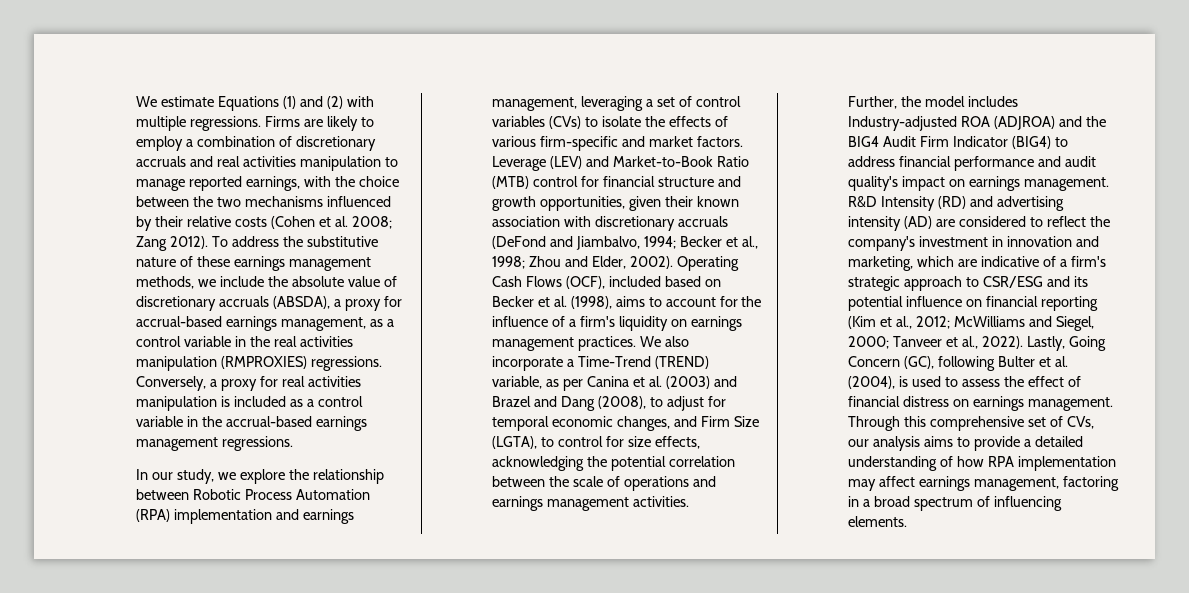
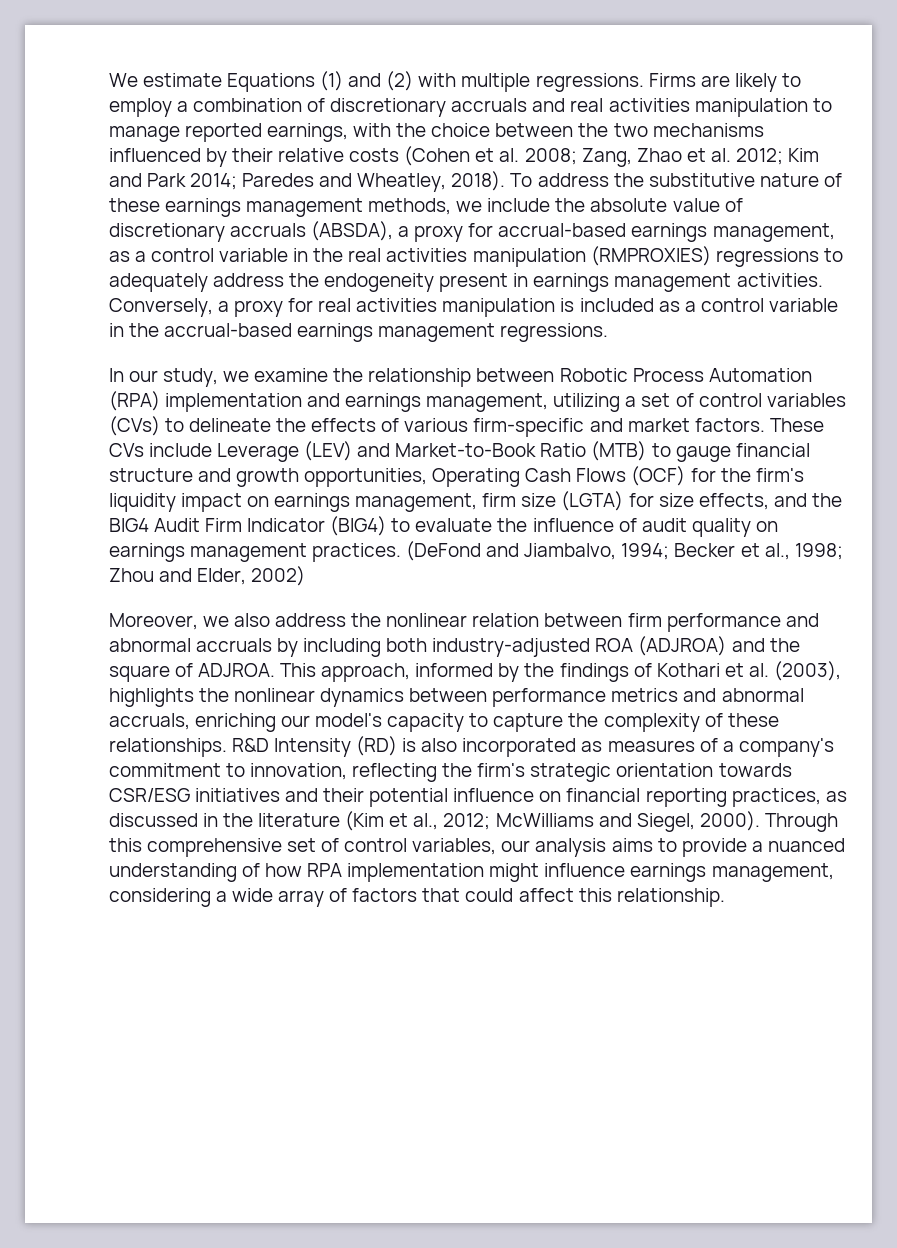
- Firms are likely to employ a combination of discretionary accruals and real activities manipulation to manage reported earnings, with the choice between the two mechanisms influenced by their relative costs (Cohen et al. 2008; Zang 2012).
+ Firms are likely to employ a combination of discretionary accruals and real activities manipulation to manage reported earnings, with the choice between the two mechanisms influenced by their relative costs (Cohen et al. 2008; Zang, Zhao et al. 2012; Kim and Park 2014; Paredes and Wheatley, 2018).
- To address the substitutive nature of these earnings management methods, we include the absolute value of discretionary accruals (ABSDA), a proxy for accrual-based earnings management, as a control variable in the real activities manipulation (RMPROXIES) regressions.
+ To address the substitutive nature of these earnings management methods, we include the absolute value of discretionary accruals (ABSDA), a proxy for accrual-based earnings management, as a control variable in the real activities manipulation (RMPROXIES) regressions to adequately address the endogeneity present in earnings management activities.
- In our study, we explore the relationship between Robotic Process Automation (RPA) implementation and earnings management, leveraging a set of control variables (CVs) to isolate the effects of various firm-specific and market factors.
+ In our study, we examine the relationship between Robotic Process Automation (RPA) implementation and earnings management, utilizing a set of control variables (CVs) to delineate the effects of various firm-specific and market factors.
- Leverage (LEV) and Market-to-Book Ratio (MTB) control for financial structure and growth opportunities, given their known association with discretionary accruals (DeFond and Jiambalvo, 1994; Becker et al., 1998; Zhou and Elder, 2002). Operating Cash Flows (OCF), included based on Becker et al. (1998), aims to account for the influence of a firm's liquidity on earnings management practices. We also incorporate a Time-Trend (TREND) variable, as per Canina et al. (2003) and Brazel and Dang (2008), to adjust for temporal economic changes, and Firm Size (LGTA), to control for size effects, acknowledging the potential correlation between the scale of operations and earnings management activities.
- Further, the model includes Industry-adjusted ROA (ADJROA) and the BIG4 Audit Firm Indicator (BIG4) to address financial performance and audit quality's impact on earnings management. R&D Intensity (RD) and advertising intensity (AD) are considered to reflect the company's investment in innovation and marketing, which are indicative of a firm's strategic approach to CSR/ESG and its potential influence on financial reporting (Kim et al., 2012; McWilliams and Siegel, 2000; Tanveer et al., 2022). Lastly, Going Concern (GC), following Bulter et al. (2004), is used to assess the effect of financial distress on earnings management.
+ These CVs include Leverage (LEV) and Market-to-Book Ratio (MTB) to gauge financial structure and growth opportunities, Operating Cash Flows (OCF) for the firm's liquidity impact on earnings management, firm size (LGTA) for size effects, and the BIG4 Audit Firm Indicator (BIG4) to evaluate the influence of audit quality on earnings management practices. (DeFond and Jiambalvo, 1994; Becker et al., 1998; Zhou and Elder, 2002)
+ Moreover, we also address the nonlinear relation between firm performance and abnormal accruals by including both industry-adjusted ROA (ADJROA) and the square of ADJROA. This approach, informed by the findings of Kothari et al. (2003), highlights the nonlinear dynamics between performance metrics and abnormal accruals, enriching our model's capacity to capture the complexity of these relationships. R&D Intensity (RD) is also incorporated as measures of a company's commitment to innovation, reflecting the firm's strategic orientation towards CSR/ESG initiatives and their potential influence on financial reporting practices, as discussed in the literature (Kim et al., 2012; McWilliams and Siegel, 2000).
- Through this comprehensive set of CVs, our analysis aims to provide a detailed understanding of how RPA implementation may affect earnings management, factoring in a broad spectrum of influencing elements.
+ Through this comprehensive set of control variables, our analysis aims to provide a nuanced understanding of how RPA implementation might influence earnings management, considering a wide array of factors that could affect this relationship.

